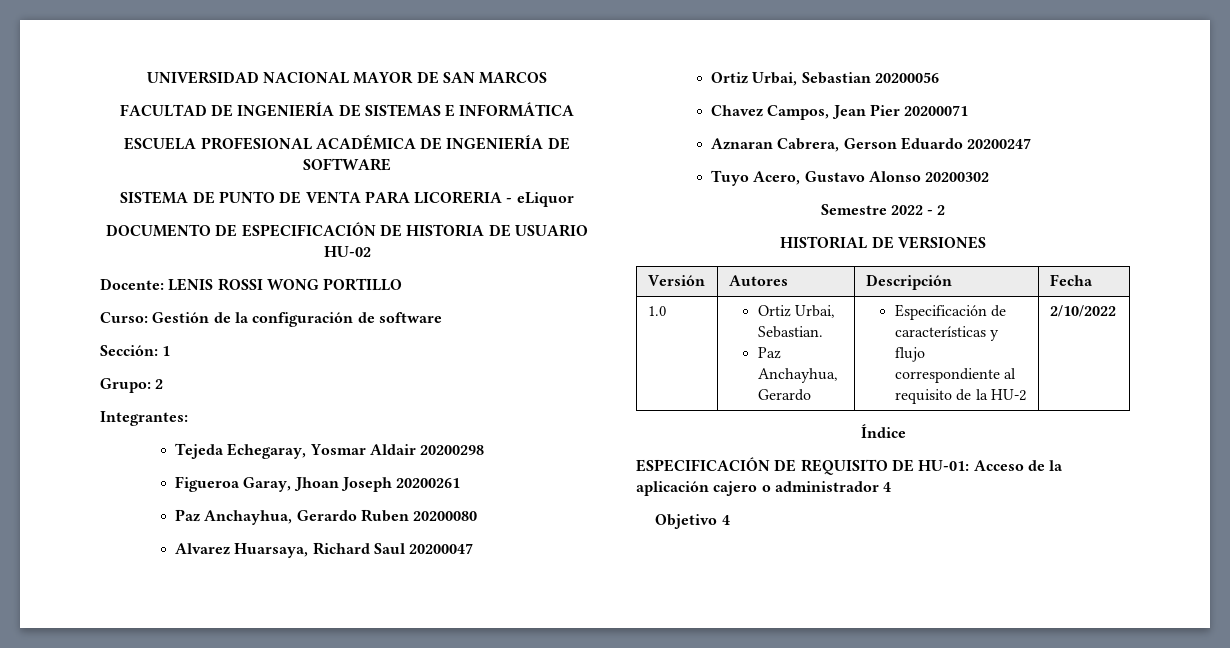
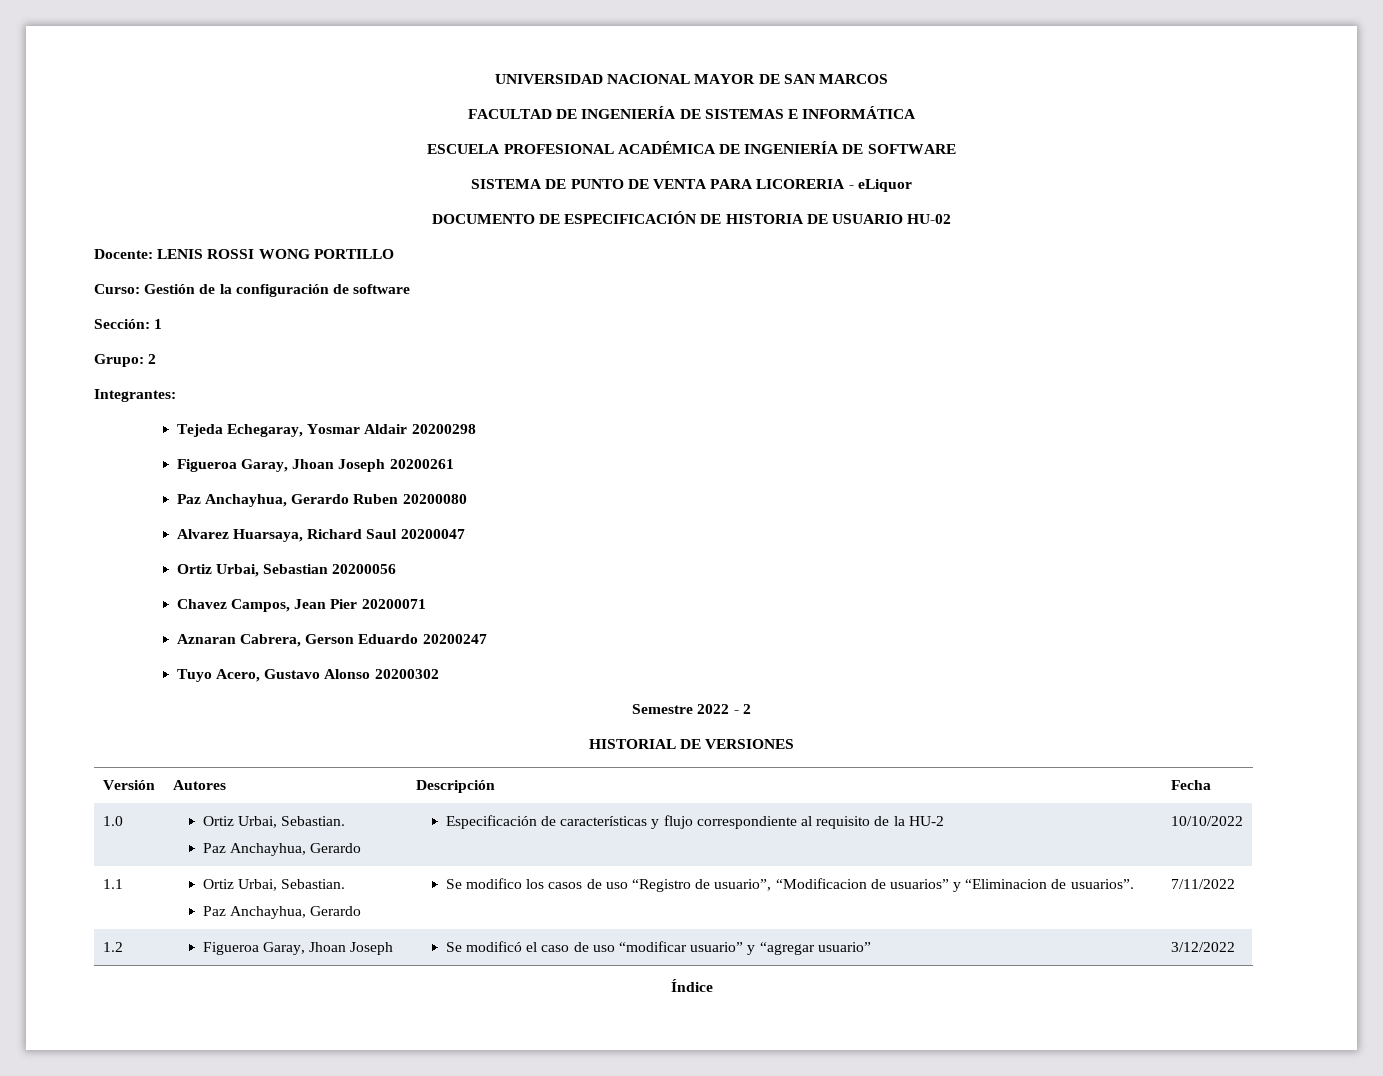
  1.0 | Ortiz Urbai, Sebastian.
- Paz Anchayhua, Gerardo | Especificación de características y flujo correspondiente al requisito de la HU-2 | 2/10/2022
+ Paz Anchayhua, Gerardo | Especificación de características y flujo correspondiente al requisito de la HU-2 | 10/10/2022
+ 1.1 | Ortiz Urbai, Sebastian.
+ Paz Anchayhua, Gerardo | Se modifico los casos de uso “Registro de usuario”, “Modificacion de usuarios” y “Eliminacion de usuarios”. | 7/11/2022
+ 1.2 | Figueroa Garay, Jhoan Joseph | Se modificó el caso de uso “modificar usuario” y “agregar usuario” | 3/12/2022
  Índice
- ESPECIFICACIÓN DE REQUISITO DE HU-01: Acceso de la aplicación cajero o administrador 4
- Objetivo 4

